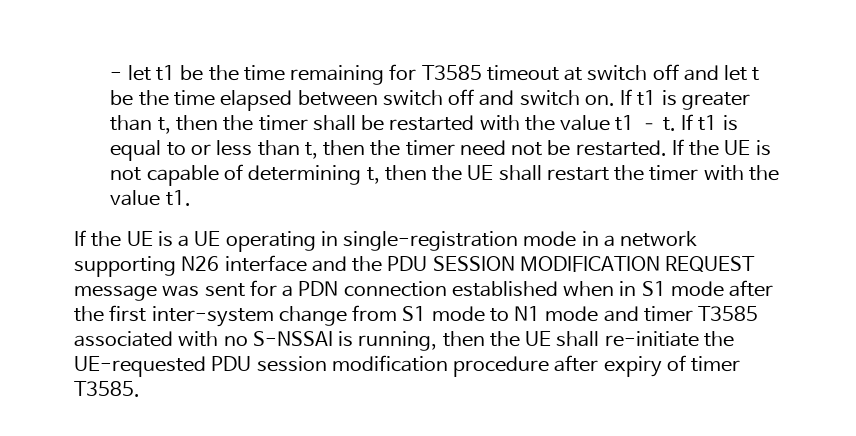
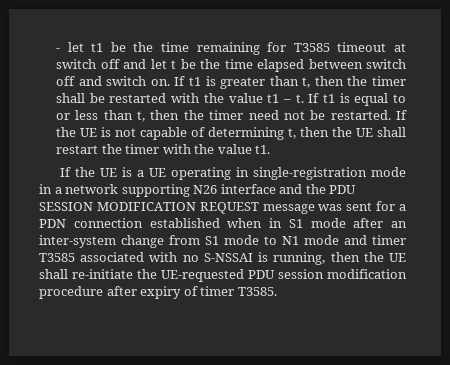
- If the UE is a UE operating in single-registration mode in a network supporting N26 interface and the PDU SESSION MODIFICATION REQUEST message was sent for a PDN connection established when in S1 mode after the first inter-system change from S1 mode to N1 mode and timer T3585 associated with no S-NSSAI is running, then the UE shall re-initiate the UE-requested PDU session modification procedure after expiry of timer T3585.
+ If the UE is a UE operating in single-registration mode in a network supporting N26 interface and the PDU SESSION MODIFICATION REQUEST message was sent for a PDN connection established when in S1 mode after an inter-system change from S1 mode to N1 mode and timer T3585 associated with no S-NSSAI is running, then the UE shall re-initiate the UE-requested PDU session modification procedure after expiry of timer T3585.

